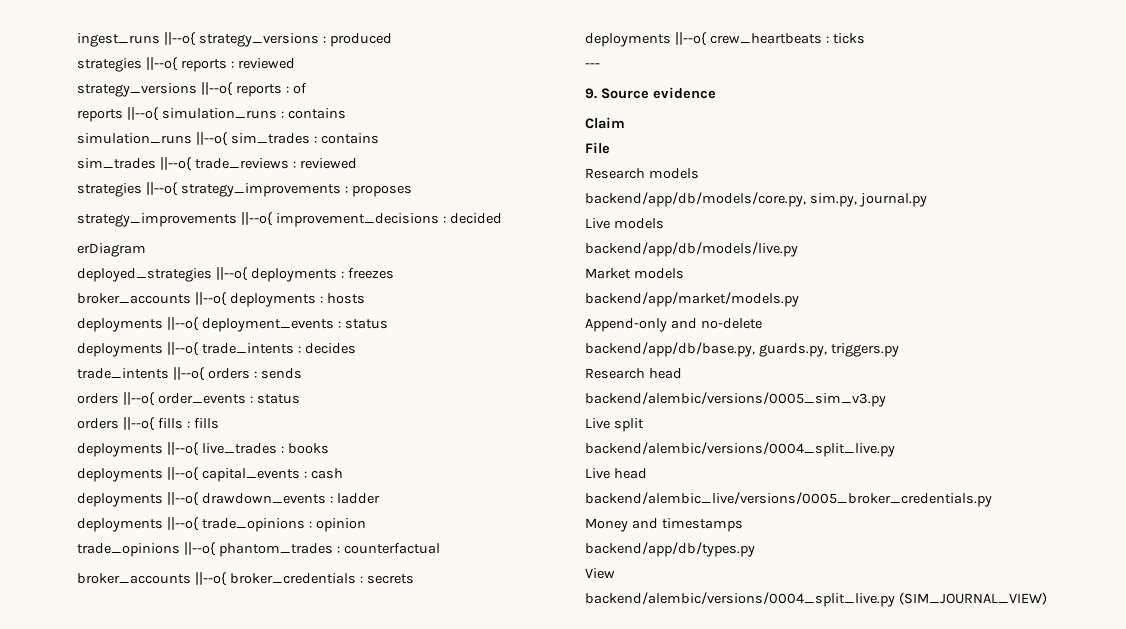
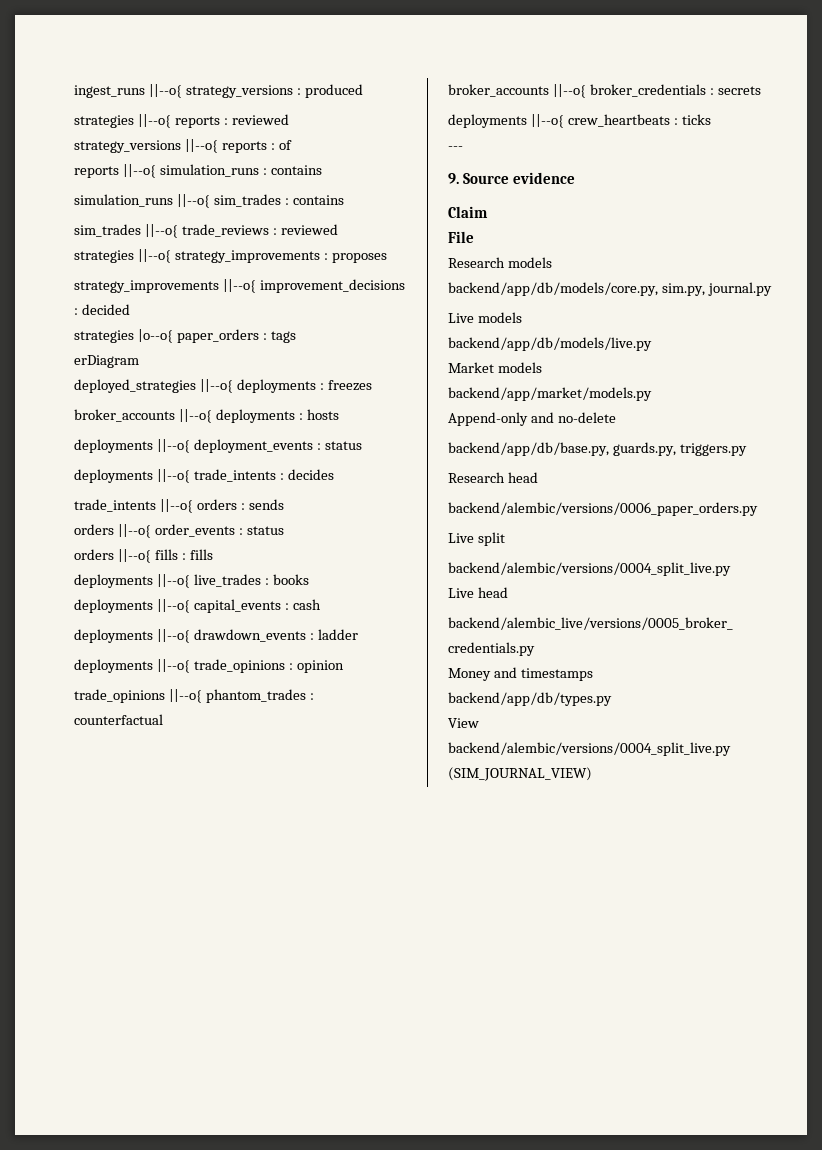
+ strategies |o--o{ paper_orders : tags
- backend/alembic/versions/0005_sim_v3.py
+ backend/alembic/versions/0006_paper_orders.py

